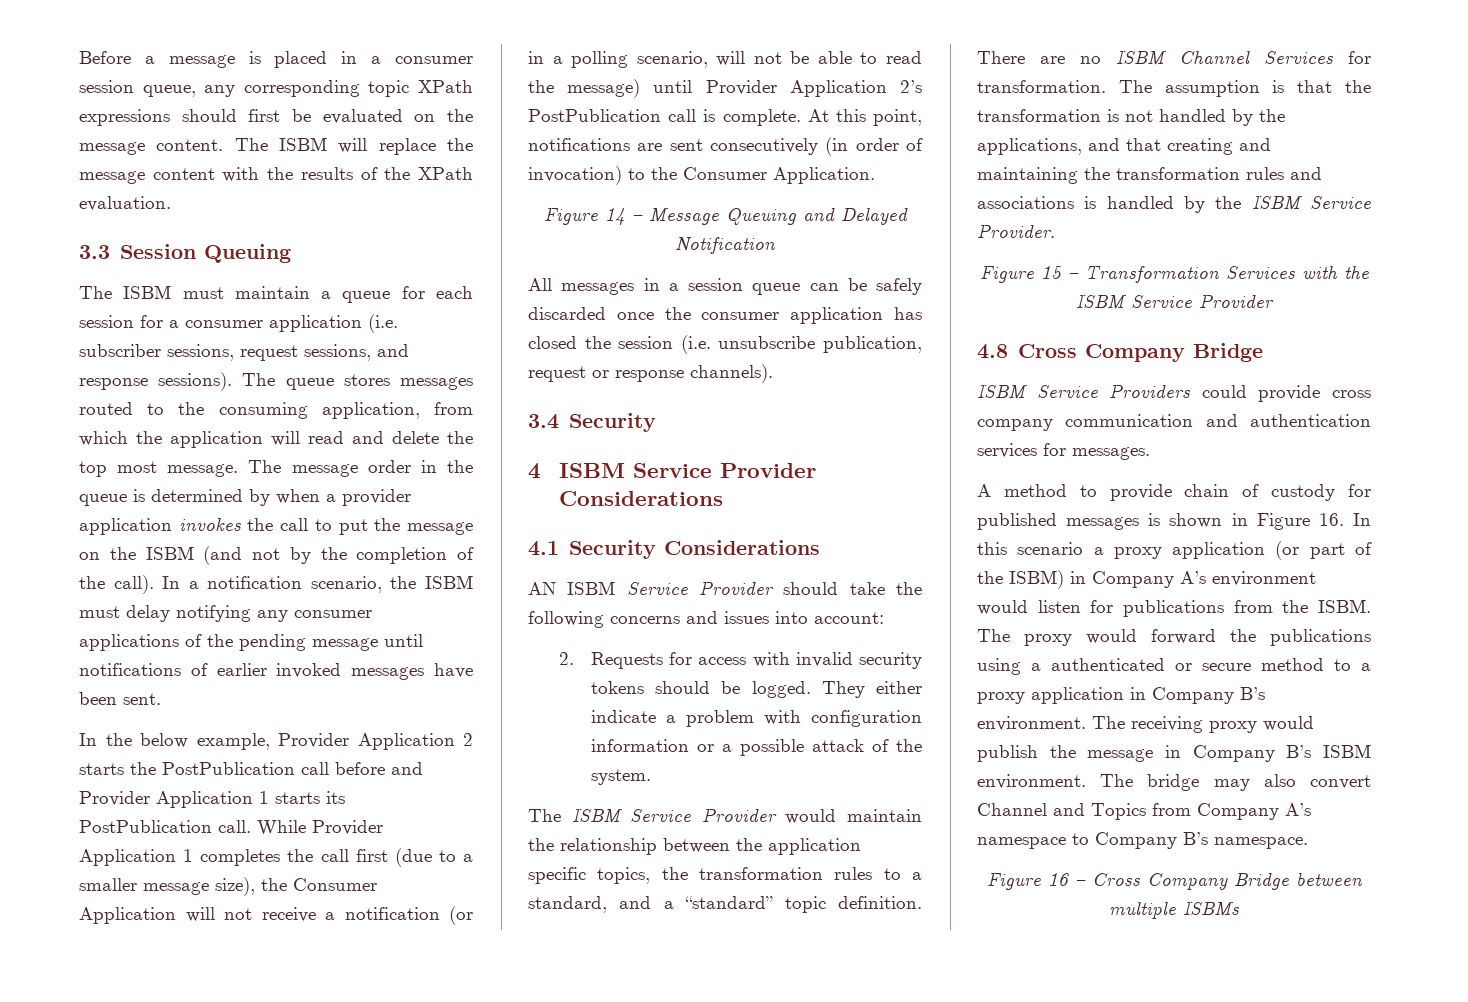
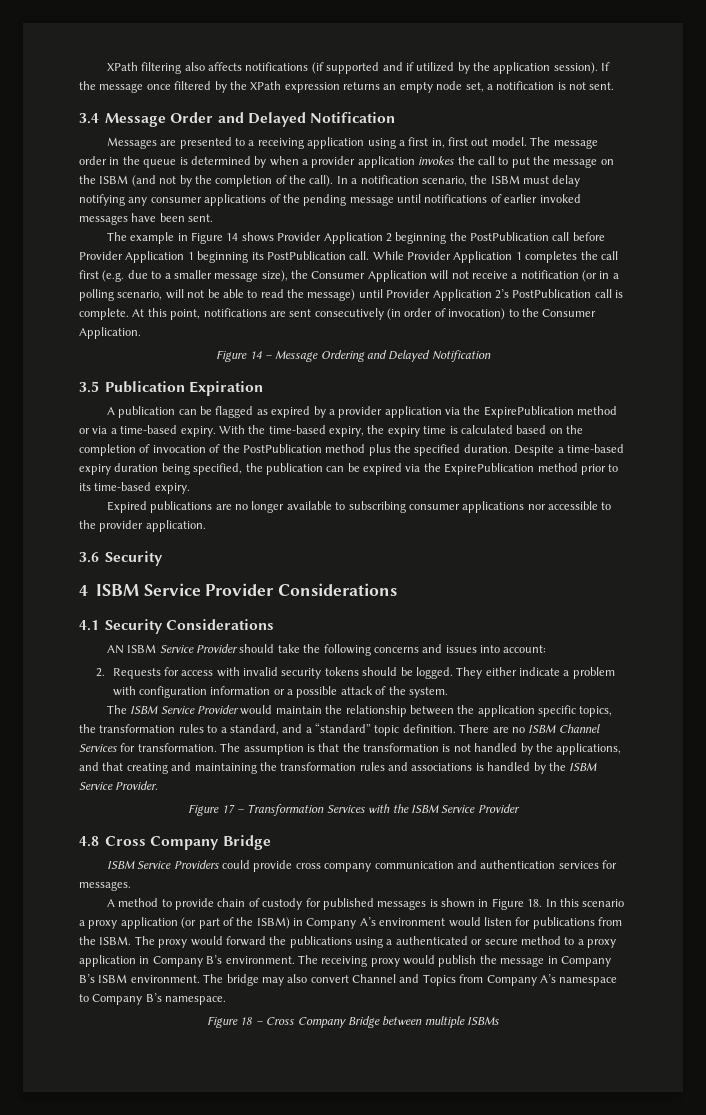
- Before a message is placed in a consumer session queue, any corresponding topic XPath expressions should first be evaluated on the message content. The ISBM will replace the message content with the results of the XPath evaluation.
- 3.3 Session Queuing
- The ISBM must maintain a queue for each session for a consumer application (i.e. subscriber sessions, request sessions, and response sessions). The queue stores messages routed to the consuming application, from which the application will read and delete the top most message.
+ XPath filtering also affects notifications (if supported and if utilized by the application session). If the message once filtered by the XPath expression returns an empty node set, a notification is not sent.
+ 3.4 Message Order and Delayed Notification
+ Messages are presented to a receiving application using a first in, first out model.
- In the below example, Provider Application 2 starts the PostPublication call before and Provider Application 1 starts its PostPublication call.
+ The example in Figure 14 shows Provider Application 2 beginning the PostPublication call before Provider Application 1 beginning its PostPublication call.
- While Provider Application 1 completes the call first (due to a smaller message size), the Consumer Application will not receive a notification (or in a polling scenario, will not be able to read the message) until Provider Application 2’s PostPublication call is complete.
+ While Provider Application 1 completes the call first (e.g. due to a smaller message size), the Consumer Application will not receive a notification (or in a polling scenario, will not be able to read the message) until Provider Application 2’s PostPublication call is complete.
- Figure 14 – Message Queuing and Delayed Notification
- All messages in a session queue can be safely discarded once the consumer application has closed the session (i.e. unsubscribe publication, request or response channels).
- 3.4 Security
+ Figure 14 – Message Ordering and Delayed Notification
+ 3.5 Publication Expiration
+ A publication can be flagged as expired by a provider application via the ExpirePublication method or via a time-based expiry. With the time-based expiry, the expiry time is calculated based on the completion of invocation of the PostPublication method plus the specified duration. Despite a time-based expiry duration being specified, the publication can be expired via the ExpirePublication method prior to its time-based expiry.
+ Expired publications are no longer available to subscribing consumer applications nor accessible to the provider application.
+ 3.6 Security
- Figure 15 – Transformation Services with the ISBM Service Provider
+ Figure 17 – Transformation Services with the ISBM Service Provider
- A method to provide chain of custody for published messages is shown in Figure 16. In this scenario a proxy application (or part of the ISBM) in Company A’s environment would listen for publications from the ISBM.
+ A method to provide chain of custody for published messages is shown in Figure 18. In this scenario a proxy application (or part of the ISBM) in Company A’s environment would listen for publications from the ISBM.
- Figure 16 – Cross Company Bridge between multiple ISBMs
+ Figure 18 – Cross Company Bridge between multiple ISBMs

